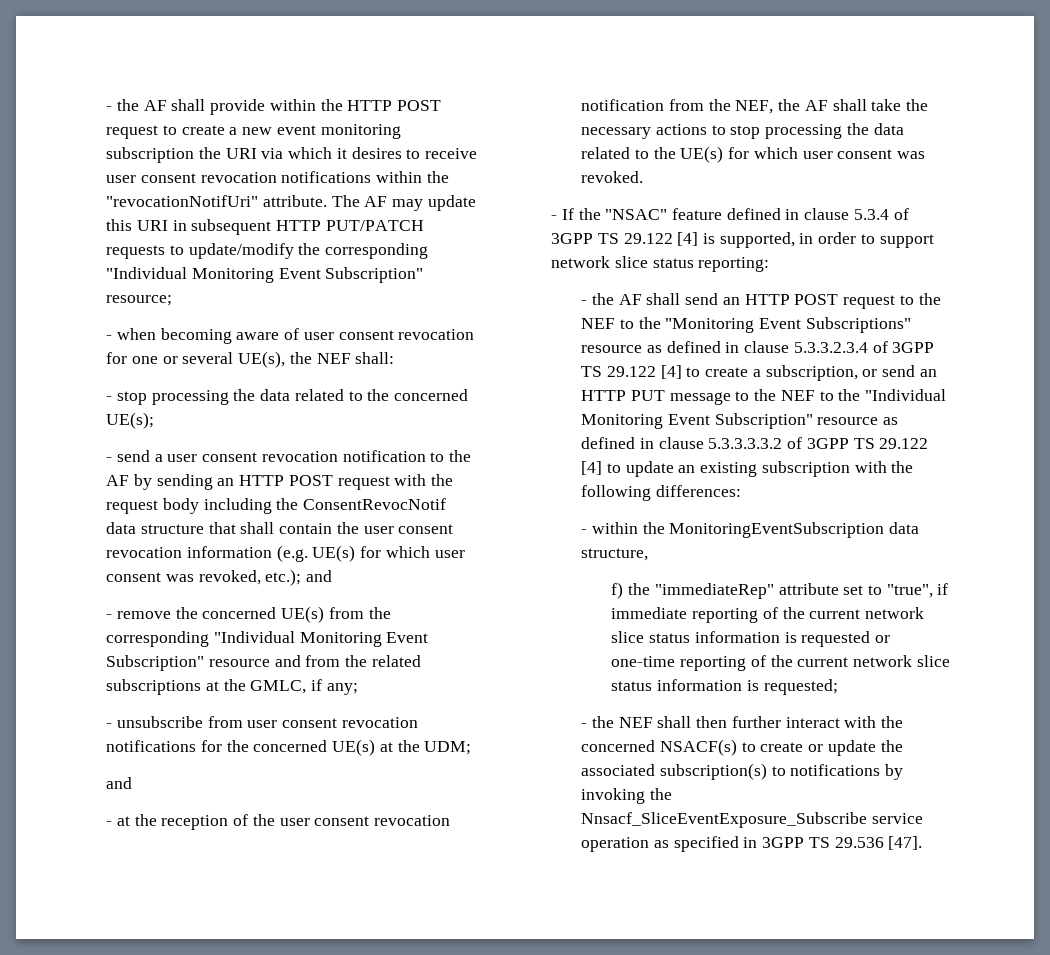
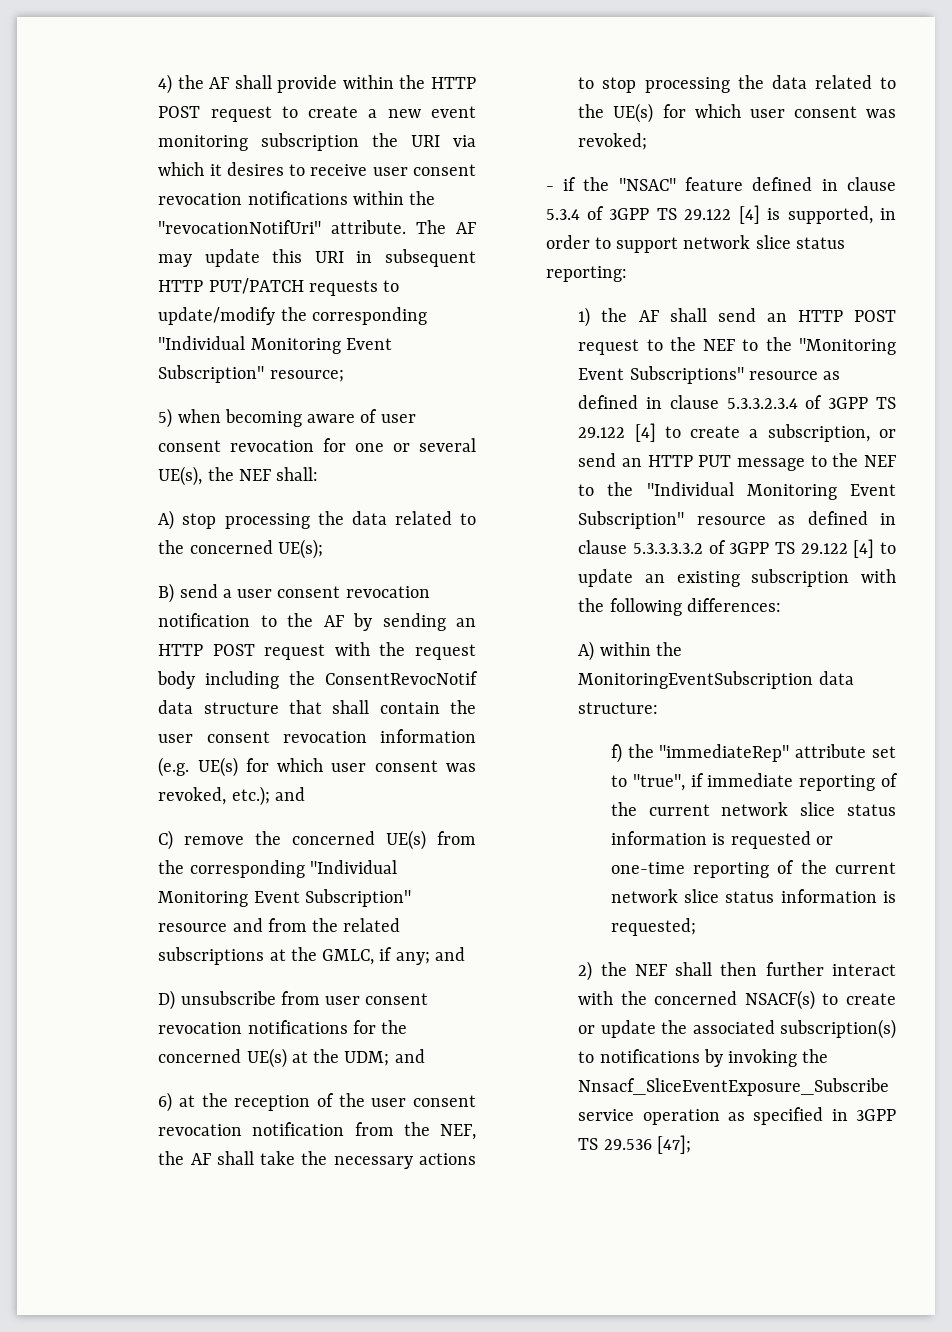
- - the AF shall provide within the HTTP POST request to create a new event monitoring subscription the URI via which it desires to receive user consent revocation notifications within the "revocationNotifUri" attribute.
+ 4) the AF shall provide within the HTTP POST request to create a new event monitoring subscription the URI via which it desires to receive user consent revocation notifications within the "revocationNotifUri" attribute.
- - when becoming aware of user consent revocation for one or several UE(s), the NEF shall:
+ 5) when becoming aware of user consent revocation for one or several UE(s), the NEF shall:
- - stop processing the data related to the concerned UE(s);
+ A) stop processing the data related to the concerned UE(s);
- - send a user consent revocation notification to the AF by sending an HTTP POST request with the request body including the ConsentRevocNotif data structure that shall contain the user consent revocation information (e.g. UE(s) for which user consent was revoked, etc.); and
+ B) send a user consent revocation notification to the AF by sending an HTTP POST request with the request body including the ConsentRevocNotif data structure that shall contain the user consent revocation information (e.g. UE(s) for which user consent was revoked, etc.); and
- - remove the concerned UE(s) from the corresponding "Individual Monitoring Event Subscription" resource and from the related subscriptions at the GMLC, if any;
- - unsubscribe from user consent revocation notifications for the concerned UE(s) at the UDM;
- and
- - at the reception of the user consent revocation notification from the NEF, the AF shall take the necessary actions to stop processing the data related to the UE(s) for which user consent was revoked.
- - If the "NSAC" feature defined in clause 5.3.4 of 3GPP TS 29.122 [4] is supported, in order to support network slice status reporting:
+ C) remove the concerned UE(s) from the corresponding "Individual Monitoring Event Subscription" resource and from the related subscriptions at the GMLC, if any; and
+ D) unsubscribe from user consent revocation notifications for the concerned UE(s) at the UDM; and
+ 6) at the reception of the user consent revocation notification from the NEF, the AF shall take the necessary actions to stop processing the data related to the UE(s) for which user consent was revoked;
+ - if the "NSAC" feature defined in clause 5.3.4 of 3GPP TS 29.122 [4] is supported, in order to support network slice status reporting:
- - the AF shall send an HTTP POST request to the NEF to the "Monitoring Event Subscriptions" resource as defined in clause 5.3.3.2.3.4 of 3GPP TS 29.122 [4] to create a subscription, or send an HTTP PUT message to the NEF to the "Individual Monitoring Event Subscription" resource as defined in clause 5.3.3.3.3.2 of 3GPP TS 29.122 [4] to update an existing subscription with the following differences:
+ 1) the AF shall send an HTTP POST request to the NEF to the "Monitoring Event Subscriptions" resource as defined in clause 5.3.3.2.3.4 of 3GPP TS 29.122 [4] to create a subscription, or send an HTTP PUT message to the NEF to the "Individual Monitoring Event Subscription" resource as defined in clause 5.3.3.3.3.2 of 3GPP TS 29.122 [4] to update an existing subscription with the following differences:
- - within the MonitoringEventSubscription data structure,
+ A) within the MonitoringEventSubscription data structure:
- - the NEF shall then further interact with the concerned NSACF(s) to create or update the associated subscription(s) to notifications by invoking the Nnsacf_SliceEventExposure_Subscribe service operation as specified in 3GPP TS 29.536 [47].
+ 2) the NEF shall then further interact with the concerned NSACF(s) to create or update the associated subscription(s) to notifications by invoking the Nnsacf_SliceEventExposure_Subscribe service operation as specified in 3GPP TS 29.536 [47];

